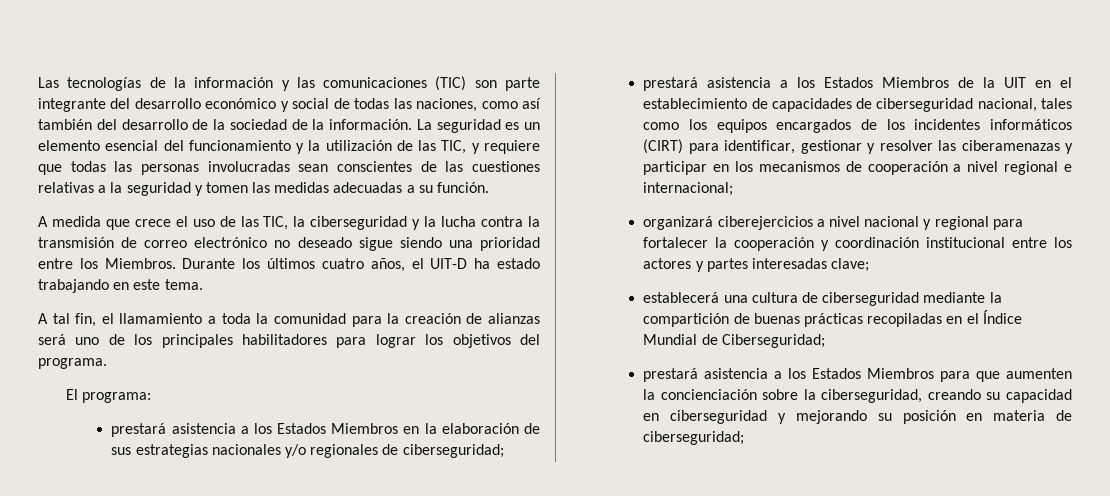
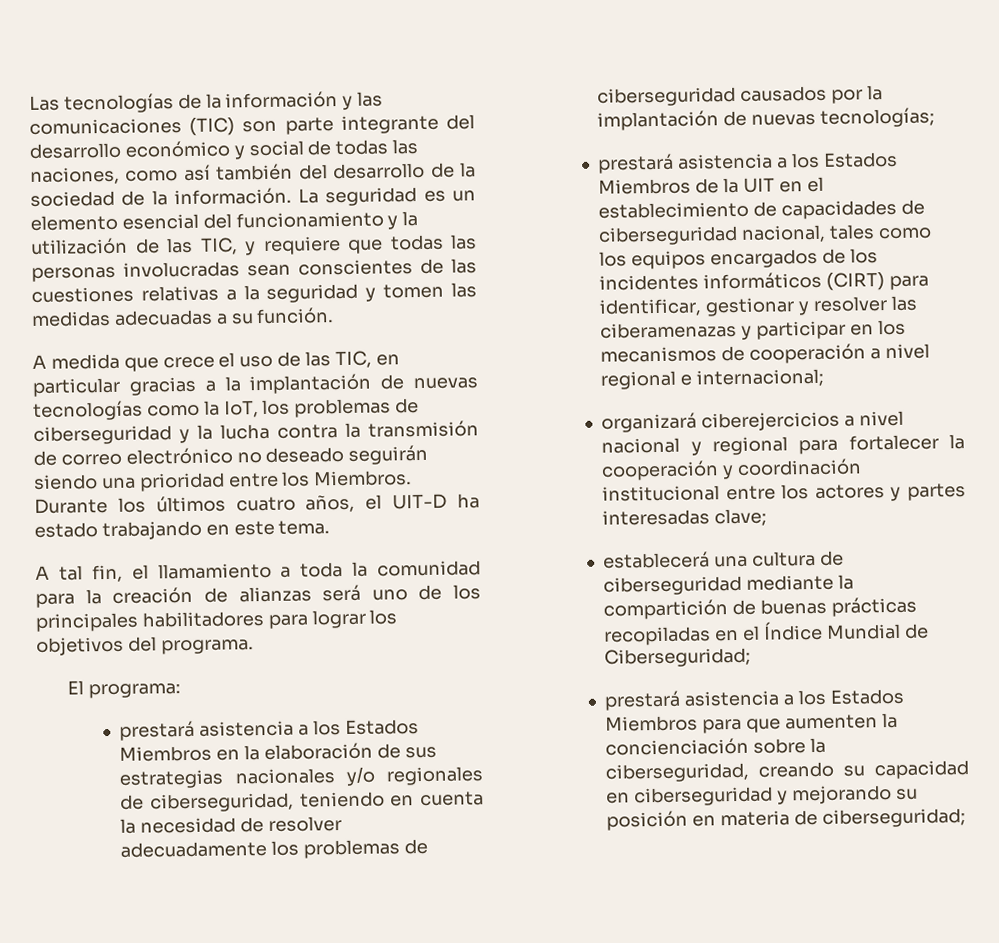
- A medida que crece el uso de las TIC, la ciberseguridad y la lucha contra la transmisión de correo electrónico no deseado sigue siendo una prioridad entre los Miembros.
+ A medida que crece el uso de las TIC, en particular gracias a la implantación de nuevas tecnologías como la IoT, los problemas de ciberseguridad y la lucha contra la transmisión de correo electrónico no deseado seguirán siendo una prioridad entre los Miembros.
- prestará asistencia a los Estados Miembros en la elaboración de sus estrategias nacionales y/o regionales de ciberseguridad;
+ prestará asistencia a los Estados Miembros en la elaboración de sus estrategias nacionales y/o regionales de ciberseguridad, teniendo en cuenta la necesidad de resolver adecuadamente los problemas de ciberseguridad causados por la implantación de nuevas tecnologías;

